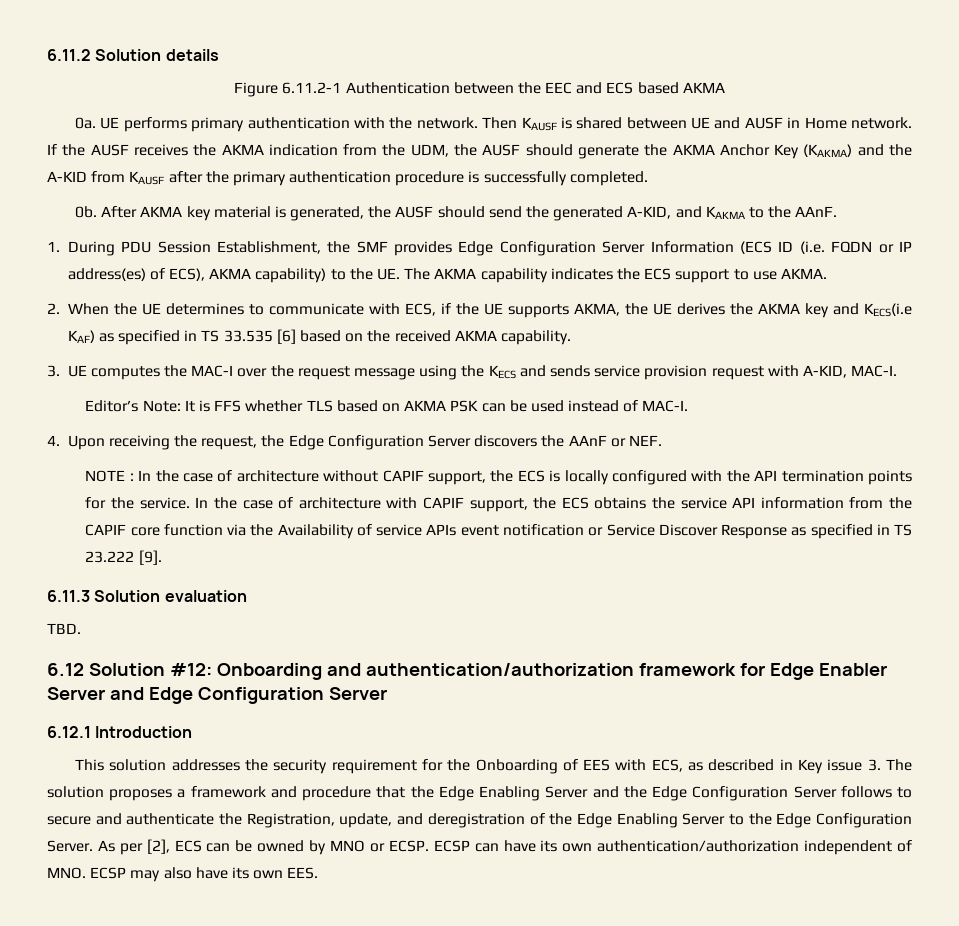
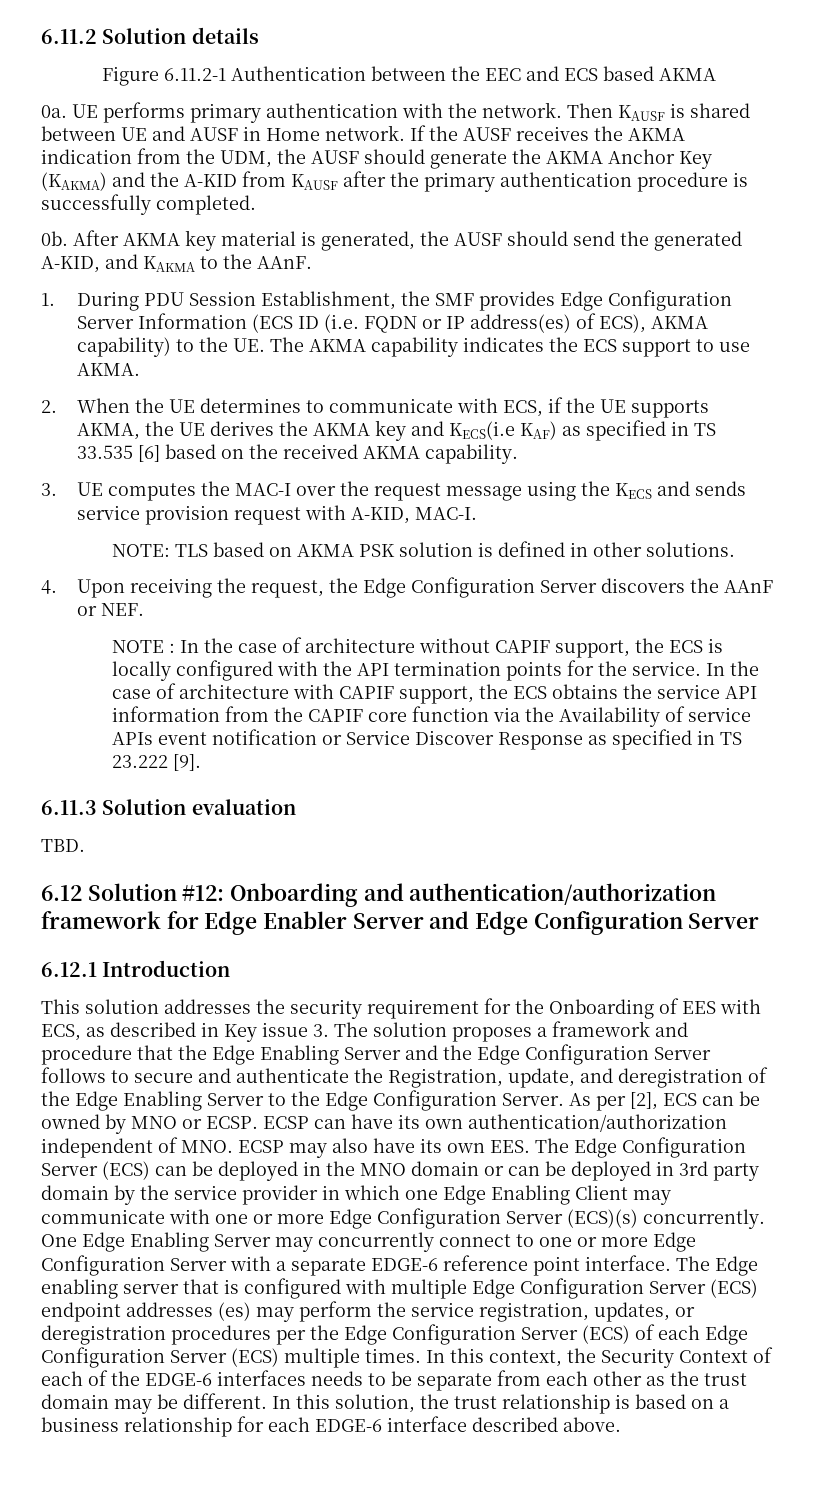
- Editor’s Note: It is FFS whether TLS based on AKMA PSK can be used instead of MAC-I.
+ NOTE: TLS based on AKMA PSK solution is defined in other solutions.
- ECSP can have its own authentication/authorization independent of MNO. ECSP may also have its own EES.
+ ECSP can have its own authentication/authorization independent of MNO. ECSP may also have its own EES. The Edge Configuration Server (ECS) can be deployed in the MNO domain or can be deployed in 3rd party domain by the service provider in which one Edge Enabling Client may communicate with one or more Edge Configuration Server (ECS)(s) concurrently. One Edge Enabling Server may concurrently connect to one or more Edge Configuration Server with a separate EDGE-6 reference point interface. The Edge enabling server that is configured with multiple Edge Configuration Server (ECS) endpoint addresses (es) may perform the service registration, updates, or deregistration procedures per the Edge Configuration Server (ECS) of each Edge Configuration Server (ECS) multiple times. In this context, the Security Context of each of the EDGE-6 interfaces needs to be separate from each other as the trust domain may be different. In this solution, the trust relationship is based on a business relationship for each EDGE-6 interface described above.

